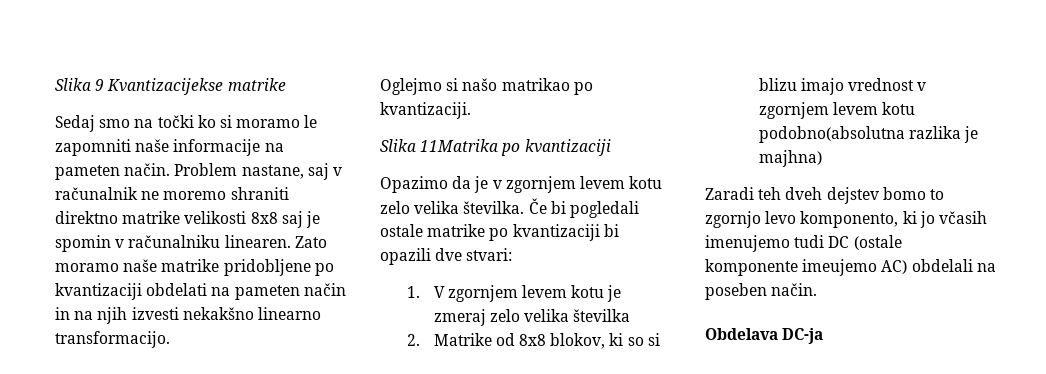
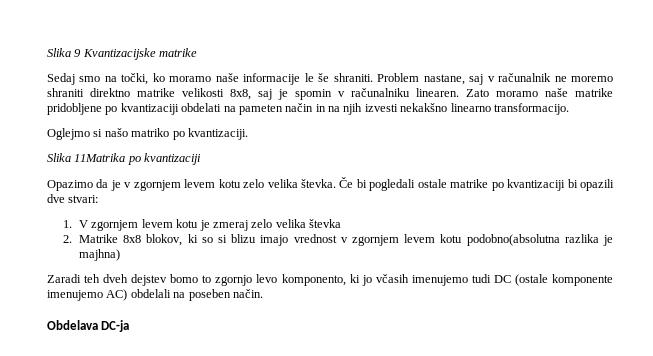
- Slika 9 Kvantizacijekse matrike
+ Slika 9 Kvantizacijske matrike
- Sedaj smo na točki ko si moramo le zapomniti naše informacije na pameten način.
+ Sedaj smo na točki, ko moramo naše informacije le še shraniti.
- Problem nastane, saj v računalnik ne moremo shraniti direktno matrike velikosti 8x8 saj je spomin v računalniku linearen.
+ Problem nastane, saj v računalnik ne moremo shraniti direktno matrike velikosti 8x8, saj je spomin v računalniku linearen.
- Oglejmo si našo matrikao po kvantizaciji.
+ Oglejmo si našo matriko po kvantizaciji.
- Opazimo da je v zgornjem levem kotu zelo velika številka.
+ Opazimo da je v zgornjem levem kotu zelo velika števka.
- 1. V zgornjem levem kotu je zmeraj zelo velika številka
+ 1. V zgornjem levem kotu je zmeraj zelo velika števka
- 2. Matrike od 8x8 blokov, ki so si blizu imajo vrednost v zgornjem levem kotu podobno(absolutna razlika je majhna)
+ 2. Matrike 8x8 blokov, ki so si blizu imajo vrednost v zgornjem levem kotu podobno(absolutna razlika je majhna)
- Zaradi teh dveh dejstev bomo to zgornjo levo komponento, ki jo včasih imenujemo tudi DC (ostale komponente imeujemo AC) obdelali na poseben način.
+ Zaradi teh dveh dejstev bomo to zgornjo levo komponento, ki jo včasih imenujemo tudi DC (ostale komponente imenujemo AC) obdelali na poseben način.

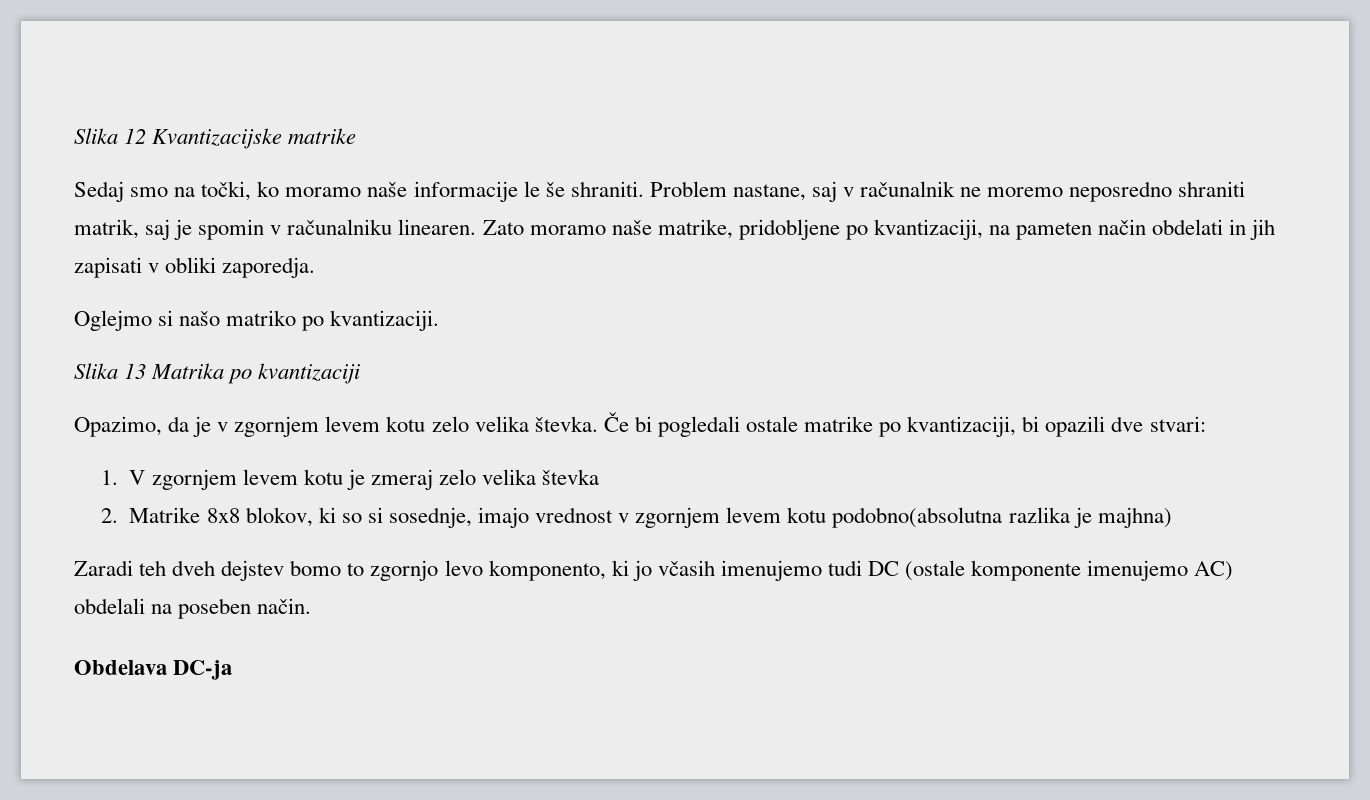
- Slika 9 Kvantizacijske matrike
+ Slika 12 Kvantizacijske matrike
- Problem nastane, saj v računalnik ne moremo shraniti direktno matrike velikosti 8x8, saj je spomin v računalniku linearen.
+ Problem nastane, saj v računalnik ne moremo neposredno shraniti matrik, saj je spomin v računalniku linearen.
- Zato moramo naše matrike pridobljene po kvantizaciji obdelati na pameten način in na njih izvesti nekakšno linearno transformacijo.
+ Zato moramo naše matrike, pridobljene po kvantizaciji, na pameten način obdelati in jih zapisati v obliki zaporedja.
- Slika 11Matrika po kvantizaciji
+ Slika 13 Matrika po kvantizaciji
- Opazimo da je v zgornjem levem kotu zelo velika števka.
+ Opazimo, da je v zgornjem levem kotu zelo velika števka.
- Če bi pogledali ostale matrike po kvantizaciji bi opazili dve stvari:
+ Če bi pogledali ostale matrike po kvantizaciji, bi opazili dve stvari:
- 2. Matrike 8x8 blokov, ki so si blizu imajo vrednost v zgornjem levem kotu podobno(absolutna razlika je majhna)
+ 2. Matrike 8x8 blokov, ki so si sosednje, imajo vrednost v zgornjem levem kotu podobno(absolutna razlika je majhna)

